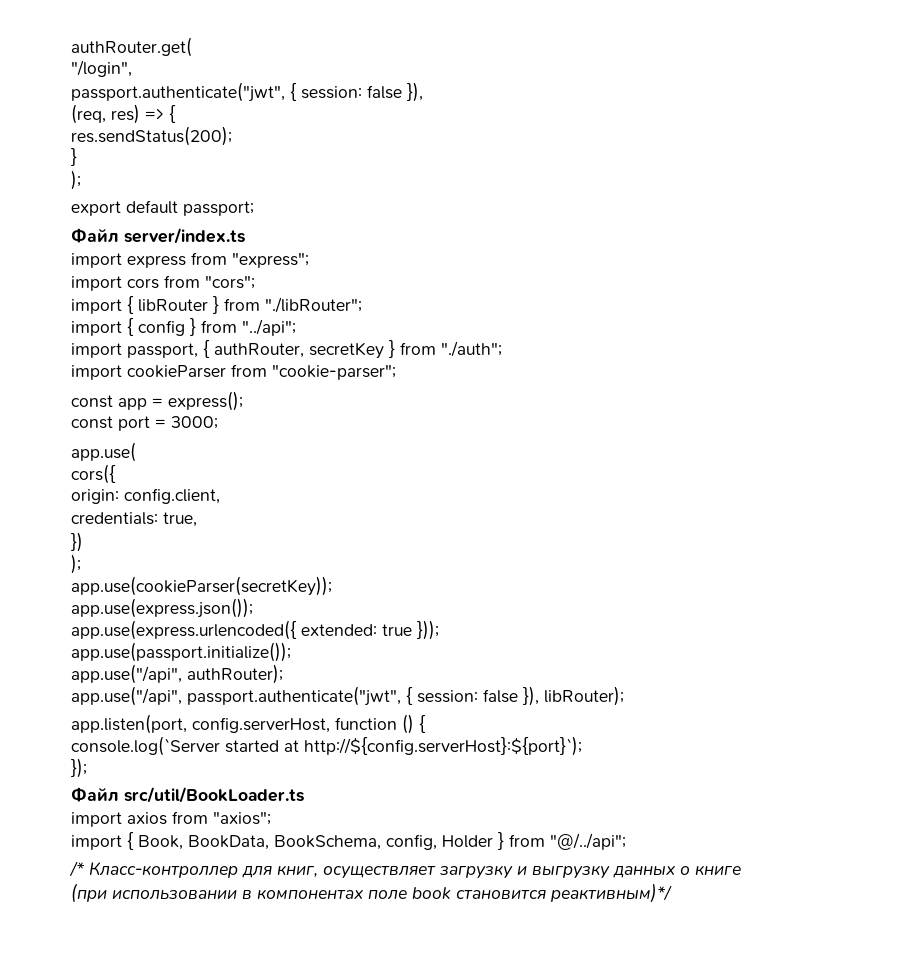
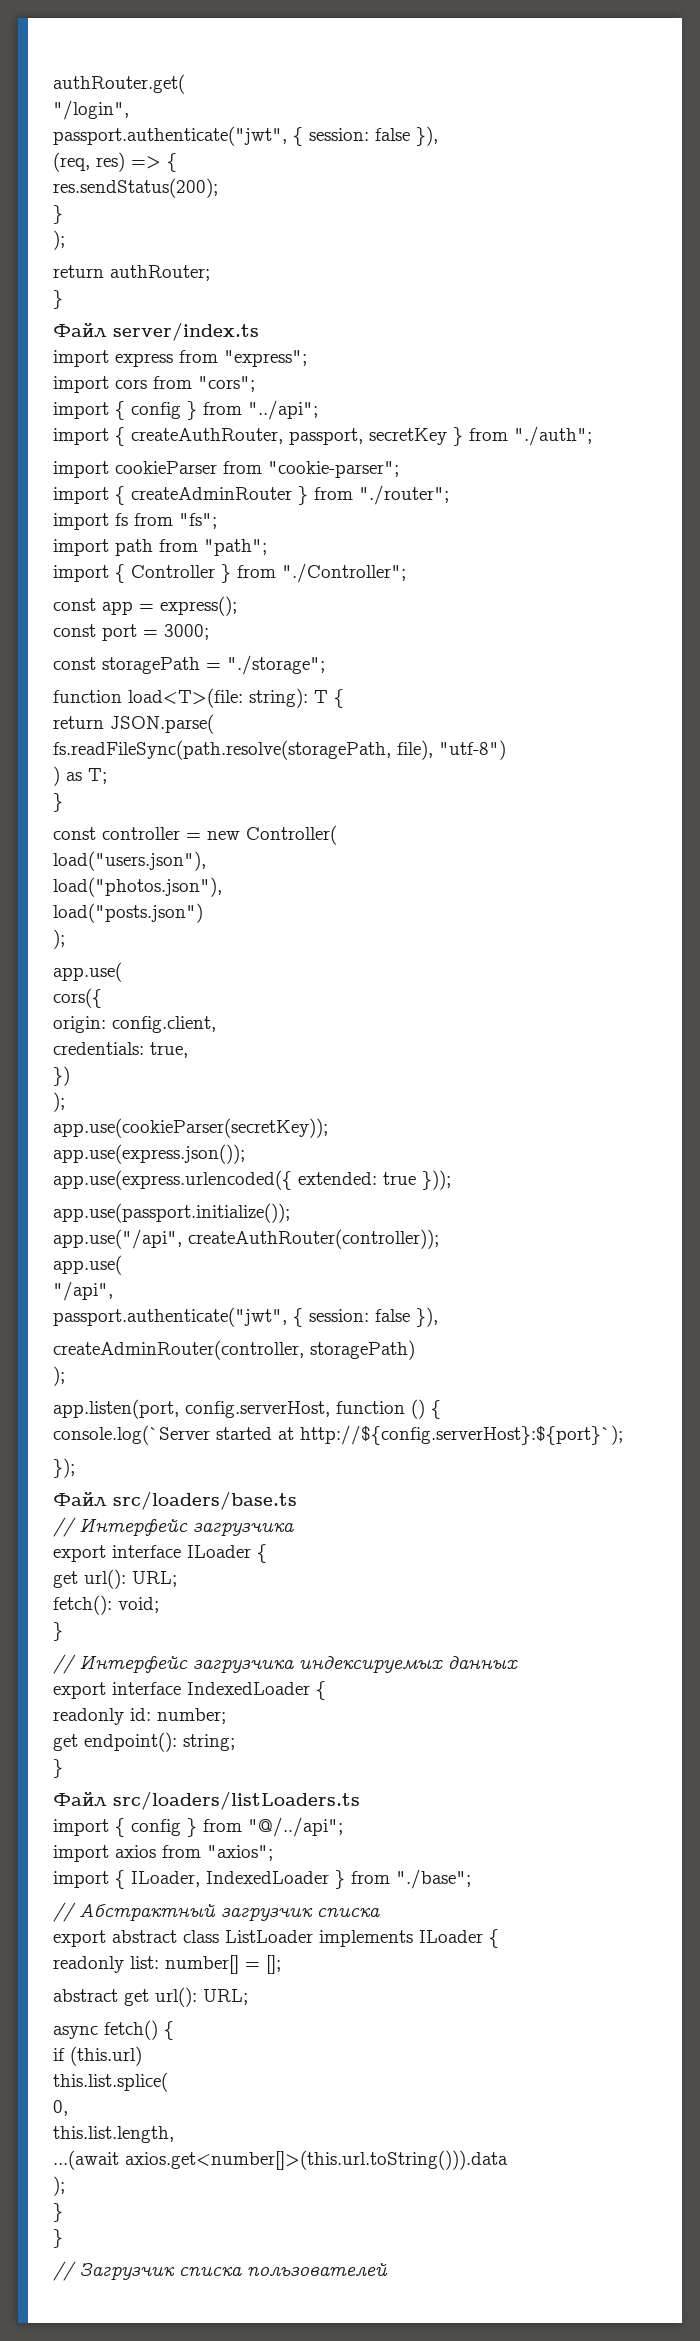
- export default passport;
+ return authRouter;
+ }
- import { libRouter } from "./libRouter";
- import passport, { authRouter, secretKey } from "./auth";
+ import { createAuthRouter, passport, secretKey } from "./auth";
+ import { createAdminRouter } from "./router";
+ import fs from "fs";
+ import path from "path";
+ import { Controller } from "./Controller";
+ const storagePath = "./storage";
+ function load<T>(file: string): T {
+ return JSON.parse(
+ fs.readFileSync(path.resolve(storagePath, file), "utf-8")
+ ) as T;
+ }
+ const controller = new Controller(
+ load("users.json"),
+ load("photos.json"),
+ load("posts.json")
+ );
- app.use("/api", authRouter);
- app.use("/api", passport.authenticate("jwt", { session: false }), libRouter);
+ app.use("/api", createAuthRouter(controller));
+ app.use(
+ "/api",
+ passport.authenticate("jwt", { session: false }),
+ createAdminRouter(controller, storagePath)
+ );
- Файл src/util/BookLoader.ts
+ Файл src/loaders/base.ts
+ // Интерфейс загрузчика
+ export interface ILoader {
+ get url(): URL;
+ fetch(): void;
+ }
+ // Интерфейс загрузчика индексируемых данных
+ export interface IndexedLoader {
+ readonly id: number;
+ get endpoint(): string;
+ }
+ Файл src/loaders/listLoaders.ts
+ import { config } from "@/../api";
- import { Book, BookData, BookSchema, config, Holder } from "@/../api";
- /* Класс-контроллер для книг, осуществляет загрузку и выгрузку данных о книге
- (при использовании в компонентах поле book становится реактивным)*/
+ import { ILoader, IndexedLoader } from "./base";
+ // Абстрактный загрузчик списка
+ export abstract class ListLoader implements ILoader {
+ readonly list: number[] = [];
+ abstract get url(): URL;
+ async fetch() {
+ if (this.url)
+ this.list.splice(
+ 0,
+ this.list.length,
+ ...(await axios.get<number[]>(this.url.toString())).data
+ );
+ }
+ }
+ // Загрузчик списка пользователей

